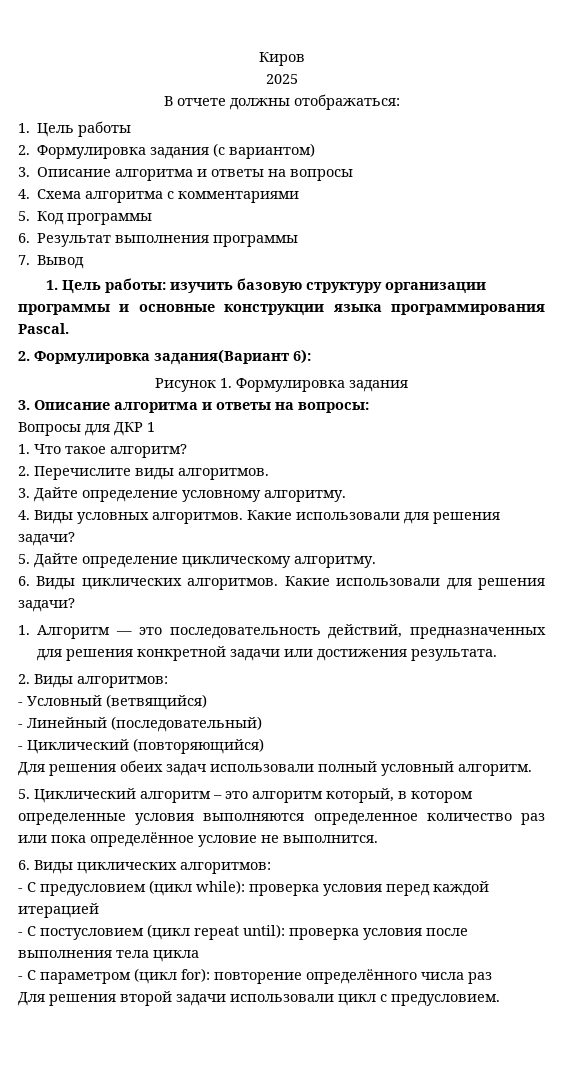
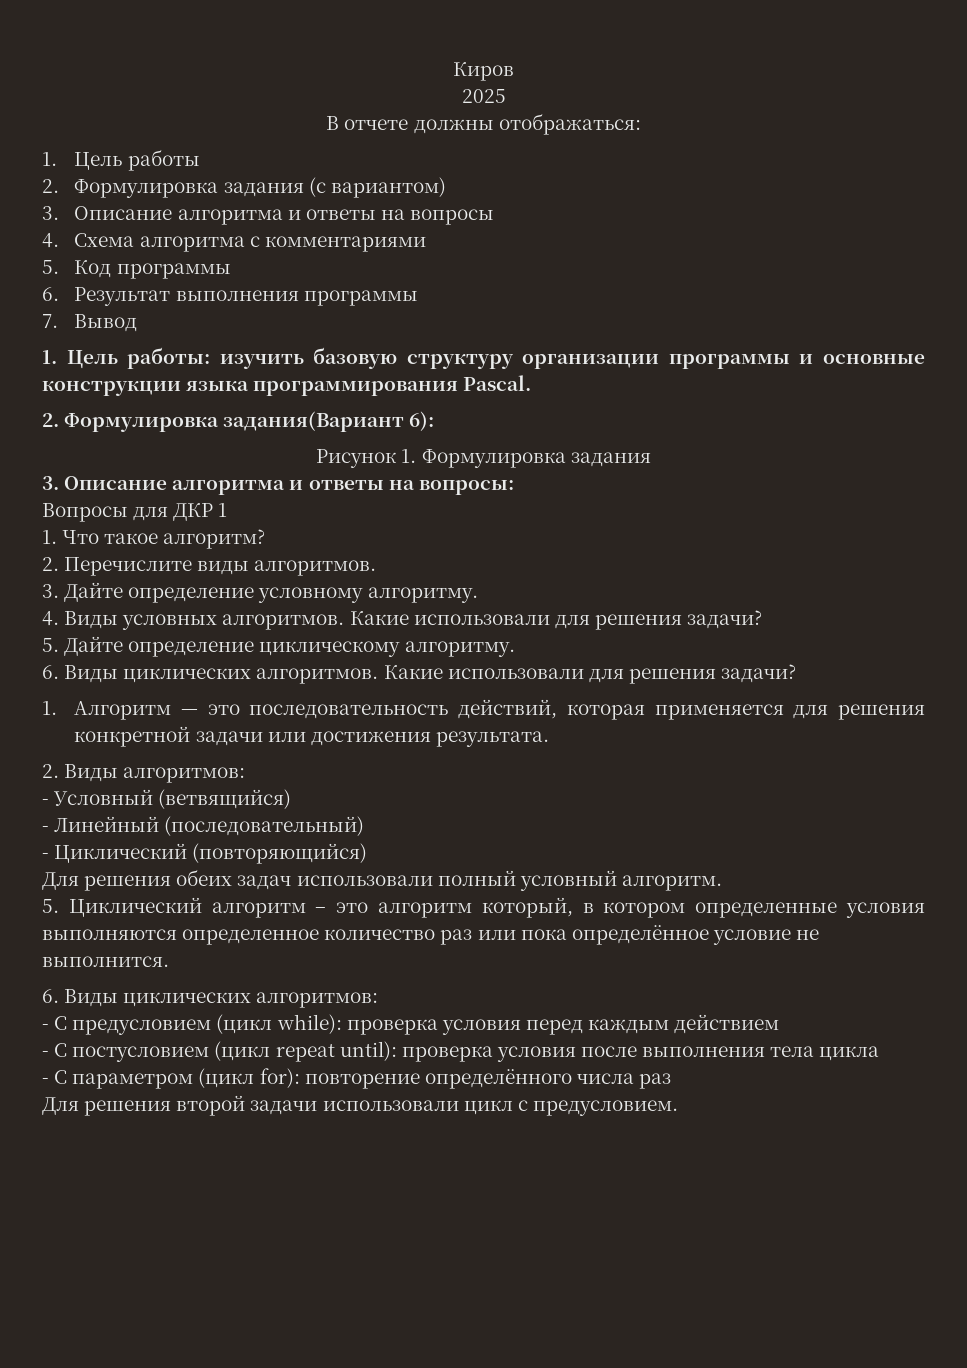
- 1. Алгоритм — это последовательность действий, предназначенных для решения конкретной задачи или достижения результата.
+ 1. Алгоритм — это последовательность действий, которая применяется для решения конкретной задачи или достижения результата.
- - С предусловием (цикл while): проверка условия перед каждой итерацией
+ - С предусловием (цикл while): проверка условия перед каждым действием

